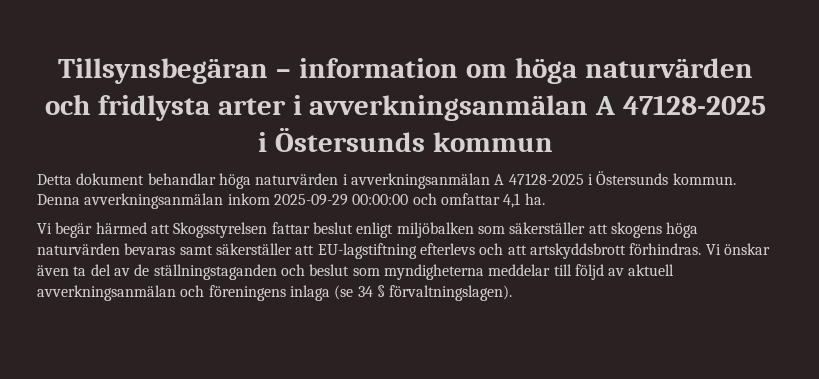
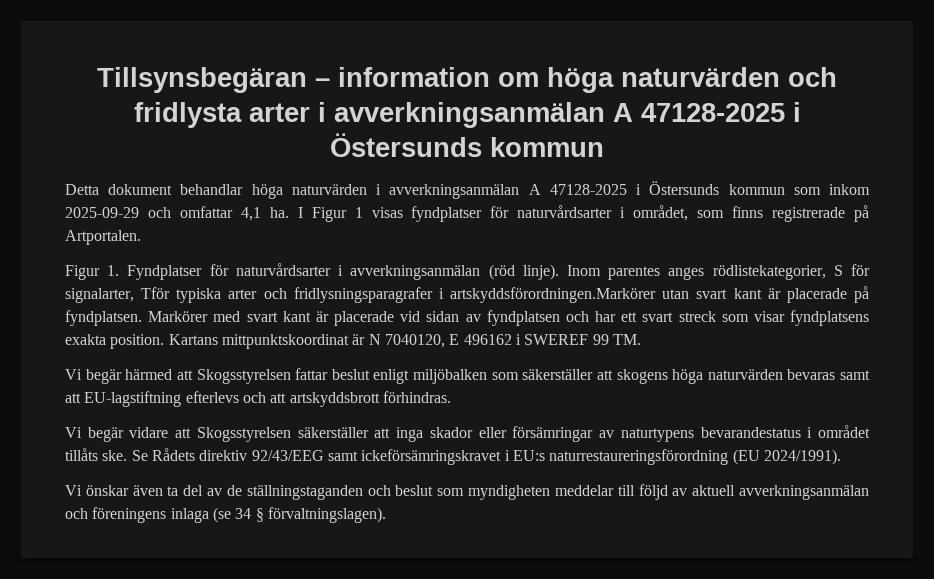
- Detta dokument behandlar höga naturvärden i avverkningsanmälan A 47128-2025 i Östersunds kommun. Denna avverkningsanmälan inkom 2025-09-29 00:00:00 och omfattar 4,1 ha.
+ Detta dokument behandlar höga naturvärden i avverkningsanmälan A 47128-2025 i Östersunds kommun som inkom 2025-09-29 och omfattar 4,1 ha. I Figur 1 visas fyndplatser för naturvårdsarter i området, som finns registrerade på Artportalen.
+ Figur 1. Fyndplatser för naturvårdsarter i avverkningsanmälan (röd linje). Inom parentes anges rödlistekategorier, S för signalarter, Tför typiska arter och fridlysningsparagrafer i artskyddsförordningen.Markörer utan svart kant är placerade på fyndplatsen. Markörer med svart kant är placerade vid sidan av fyndplatsen och har ett svart streck som visar fyndplatsens exakta position. Kartans mittpunktskoordinat är N 7040120, E 496162 i SWEREF 99 TM.
- Vi begär härmed att Skogsstyrelsen fattar beslut enligt miljöbalken som säkerställer att skogens höga naturvärden bevaras samt säkerställer att EU-lagstiftning efterlevs och att artskyddsbrott förhindras. Vi önskar även ta del av de ställningstaganden och beslut som myndigheterna meddelar till följd av aktuell avverkningsanmälan och föreningens inlaga (se 34 § förvaltningslagen).
+ Vi begär härmed att Skogsstyrelsen fattar beslut enligt miljöbalken som säkerställer att skogens höga naturvärden bevaras samt att EU-lagstiftning efterlevs och att artskyddsbrott förhindras.
+ Vi begär vidare att Skogsstyrelsen säkerställer att inga skador eller försämringar av naturtypens bevarandestatus i området tillåts ske. Se Rådets direktiv 92/43/EEG samt ickeförsämringskravet i EU:s naturrestaureringsförordning (EU 2024/1991).
+ Vi önskar även ta del av de ställningstaganden och beslut som myndigheten meddelar till följd av aktuell avverkningsanmälan och föreningens inlaga (se 34 § förvaltningslagen).

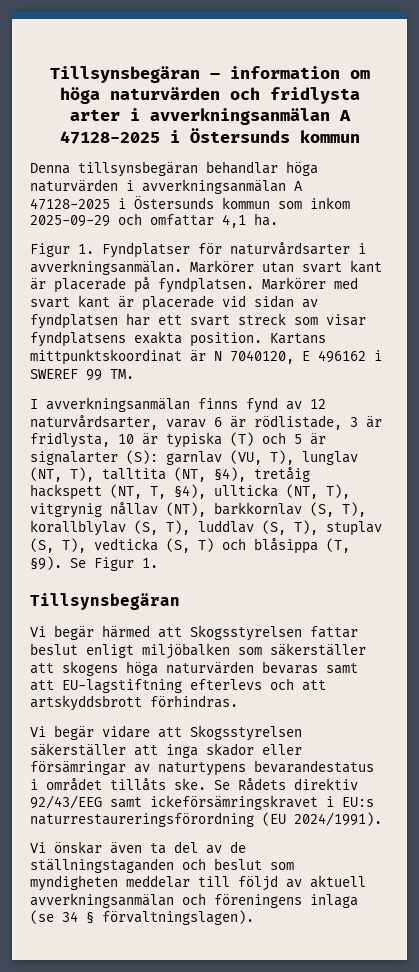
- Detta dokument behandlar höga naturvärden i avverkningsanmälan A 47128-2025 i Östersunds kommun som inkom 2025-09-29 och omfattar 4,1 ha. I Figur 1 visas fyndplatser för naturvårdsarter i området, som finns registrerade på Artportalen.
+ Denna tillsynsbegäran behandlar höga naturvärden i avverkningsanmälan A 47128-2025 i Östersunds kommun som inkom 2025-09-29 och omfattar 4,1 ha.
- Figur 1. Fyndplatser för naturvårdsarter i avverkningsanmälan (röd linje). Inom parentes anges rödlistekategorier, S för signalarter, Tför typiska arter och fridlysningsparagrafer i artskyddsförordningen.Markörer utan svart kant är placerade på fyndplatsen.
+ Figur 1. Fyndplatser för naturvårdsarter i avverkningsanmälan. Markörer utan svart kant är placerade på fyndplatsen.
- Markörer med svart kant är placerade vid sidan av fyndplatsen och har ett svart streck som visar fyndplatsens exakta position.
+ Markörer med svart kant är placerade vid sidan av fyndplatsen har ett svart streck som visar fyndplatsens exakta position.
+ I avverkningsanmälan finns fynd av 12 naturvårdsarter, varav 6 är rödlistade, 3 är fridlysta, 10 är typiska (T) och 5 är signalarter (S): garnlav (VU, T), lunglav (NT, T), talltita (NT, §4), tretåig hackspett (NT, T, §4), ullticka (NT, T), vitgrynig nållav (NT), barkkornlav (S, T), korallblylav (S, T), luddlav (S, T), stuplav (S, T), vedticka (S, T) och blåsippa (T, §9). Se Figur 1.
+ Tillsynsbegäran

